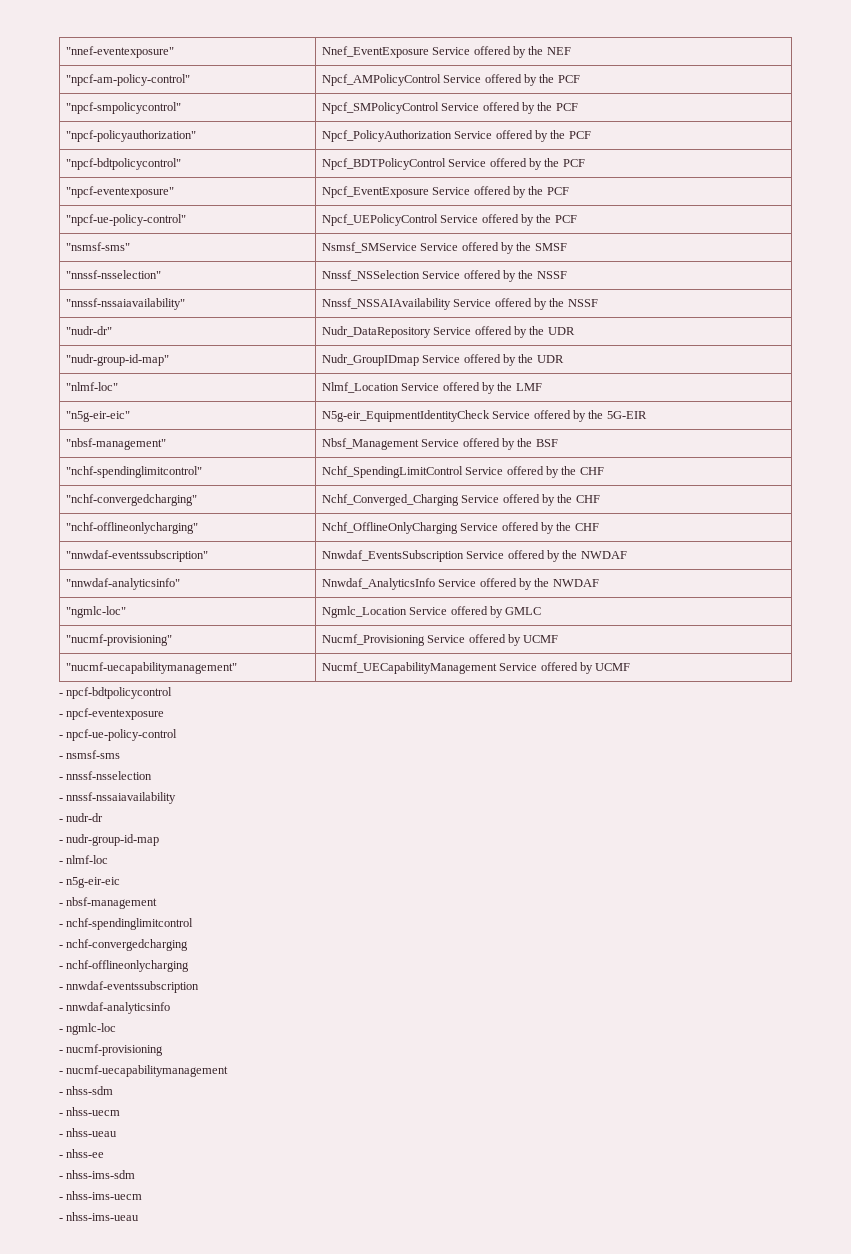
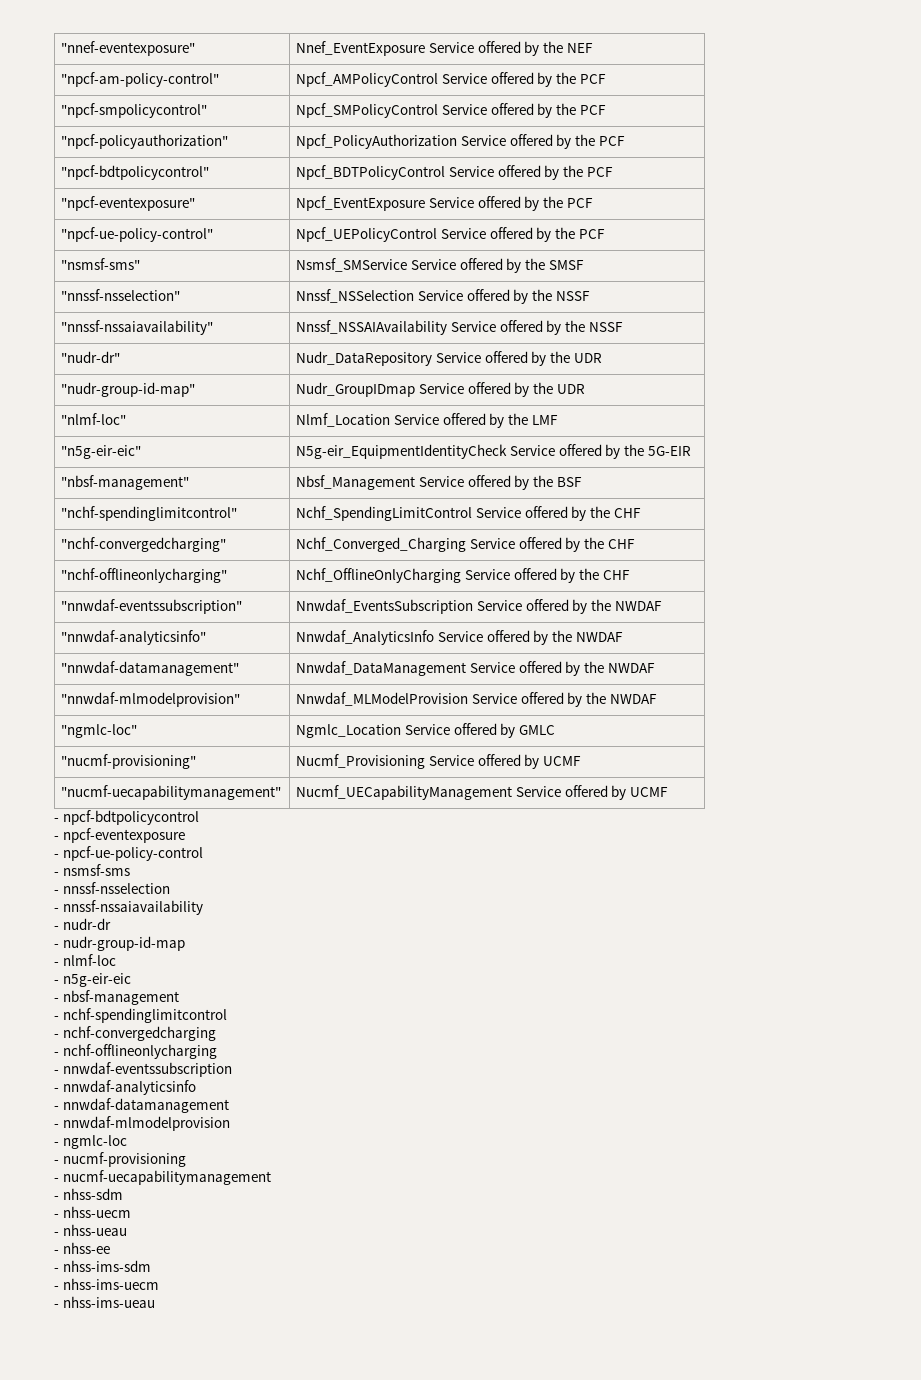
+ "nnwdaf-datamanagement" | Nnwdaf_DataManagement Service offered by the NWDAF
+ "nnwdaf-mlmodelprovision" | Nnwdaf_MLModelProvision Service offered by the NWDAF
+ - nnwdaf-datamanagement
+ - nnwdaf-mlmodelprovision

